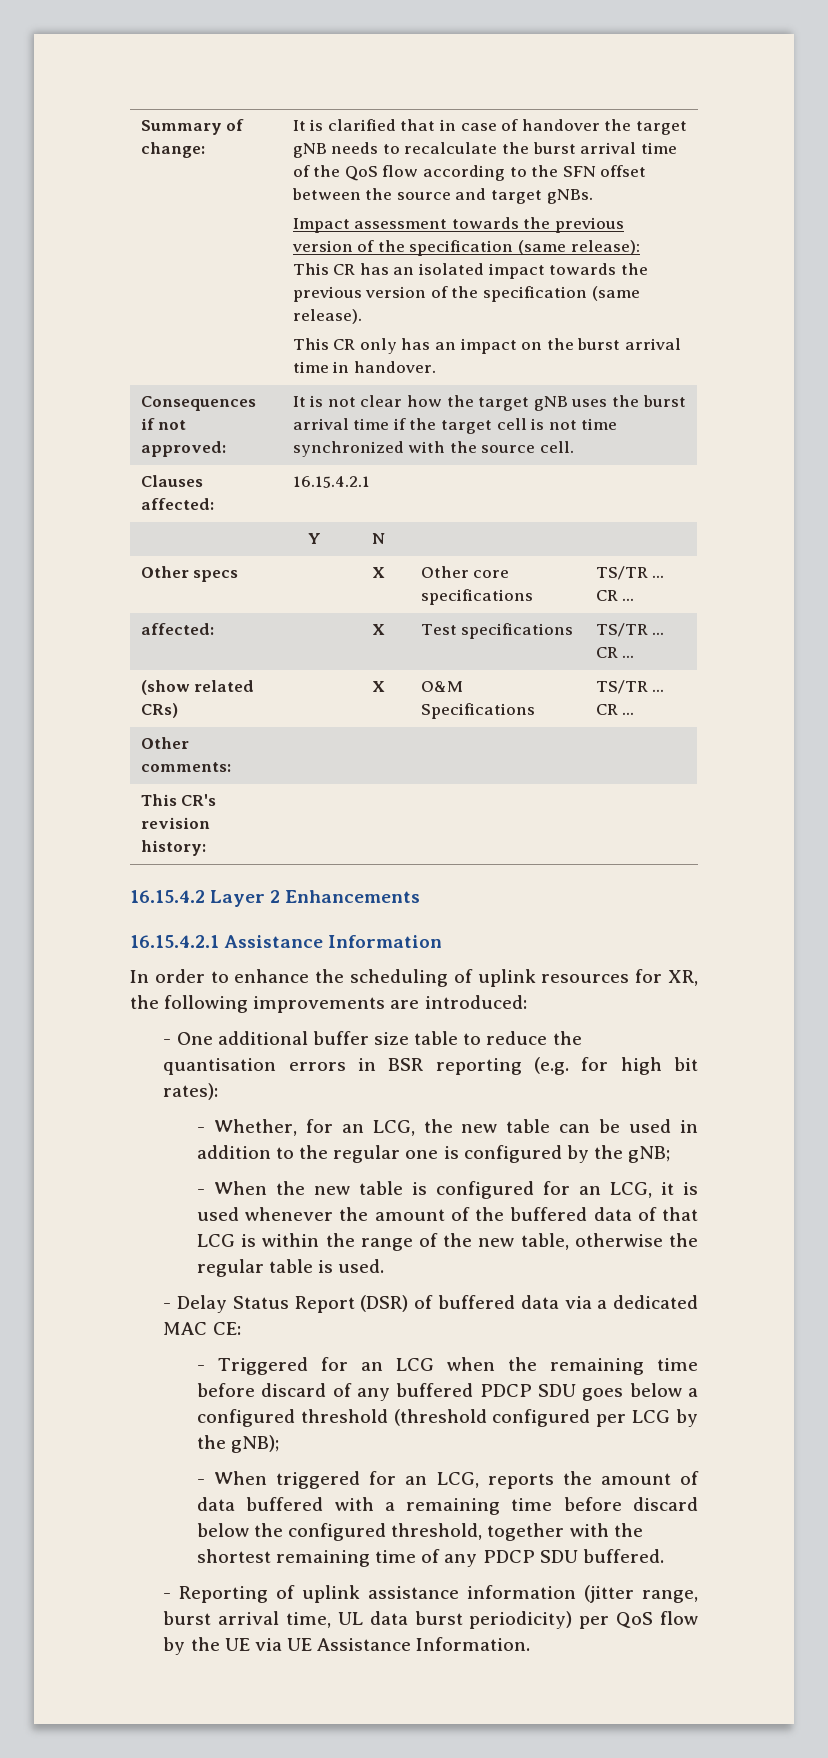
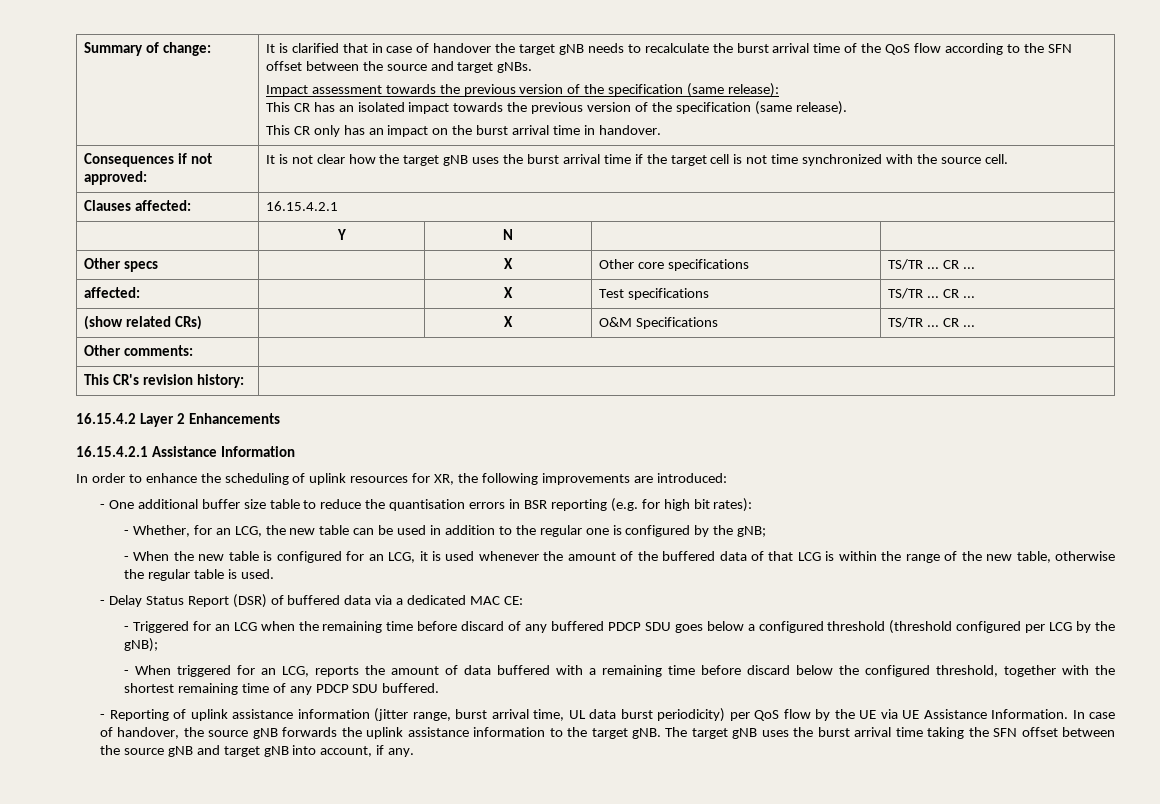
+ In case of handover, the source gNB forwards the uplink assistance information to the target gNB. The target gNB uses the burst arrival time taking the SFN offset between the source gNB and target gNB into account, if any.

